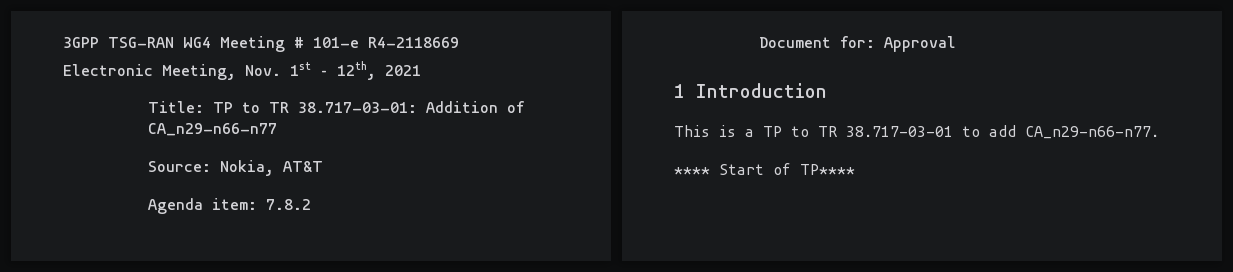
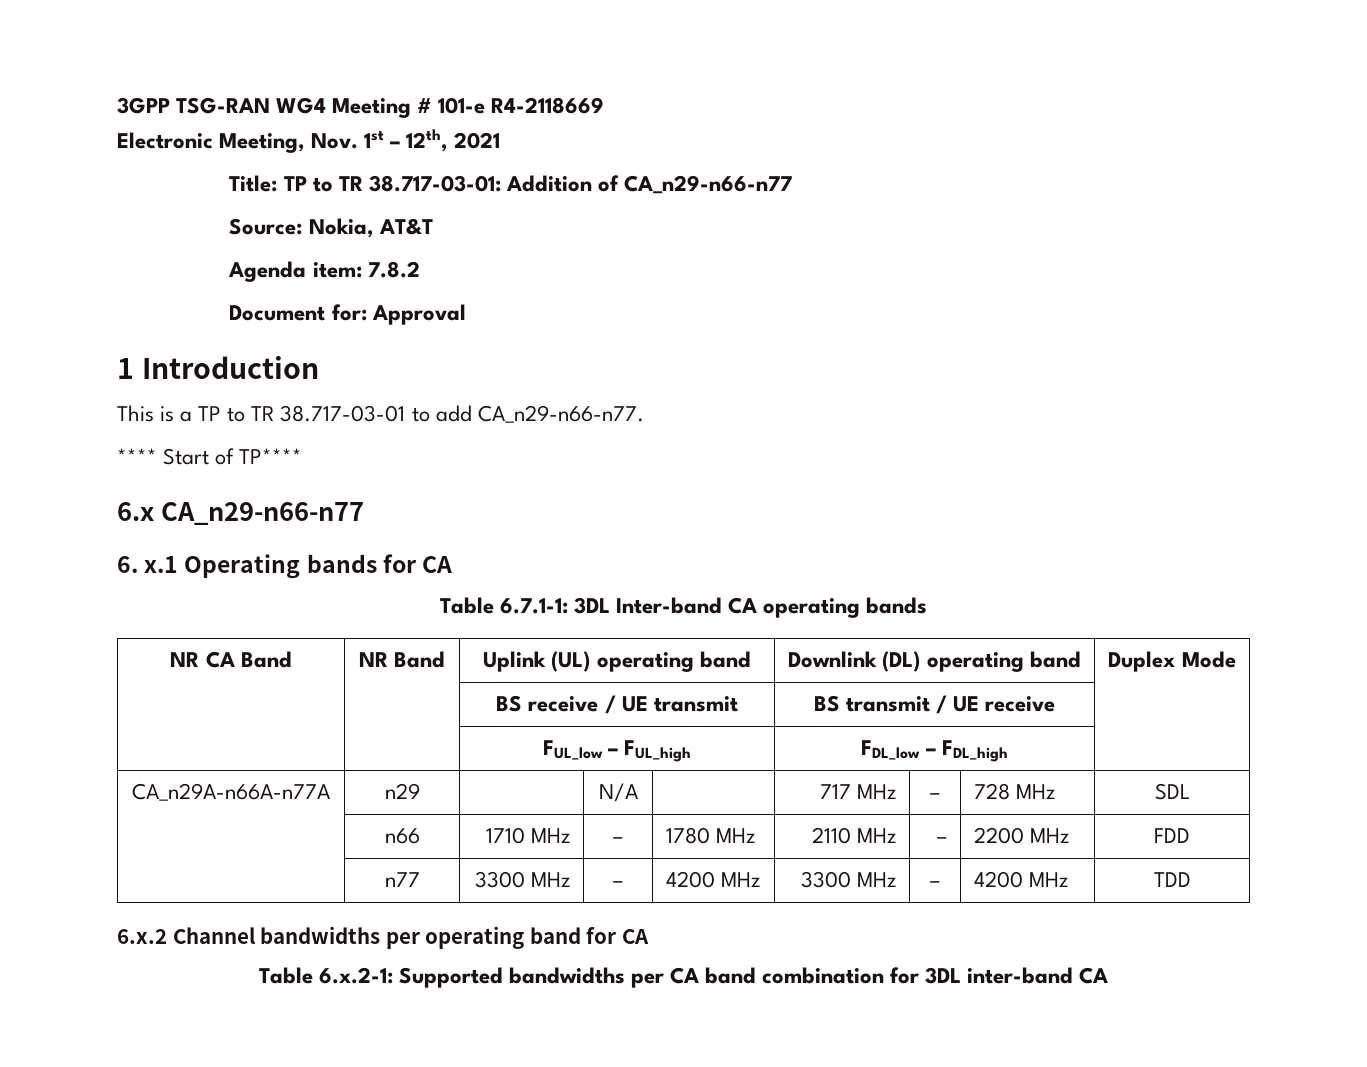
+ 6.x CA_n29-n66-n77
+ 6. x.1 Operating bands for CA
+ Table 6.7.1-1: 3DL Inter-band CA operating bands
+ NR CA Band | NR Band | Uplink (UL) operating band | Downlink (DL) operating band | Duplex Mode
+ | | BS receive / UE transmit | BS transmit / UE receive |
+ | | FUL_low – FUL_high | FDL_low – FDL_high |
+ CA_n29A-n66A-n77A | n29 | | N/A | | 717 MHz | – | 728 MHz | SDL
+ | n66 | 1710 MHz | – | 1780 MHz | 2110 MHz | – | 2200 MHz | FDD
+ | n77 | 3300 MHz | – | 4200 MHz | 3300 MHz | – | 4200 MHz | TDD
+ 6.x.2 Channel bandwidths per operating band for CA
+ Table 6.x.2-1: Supported bandwidths per CA band combination for 3DL inter-band CA

